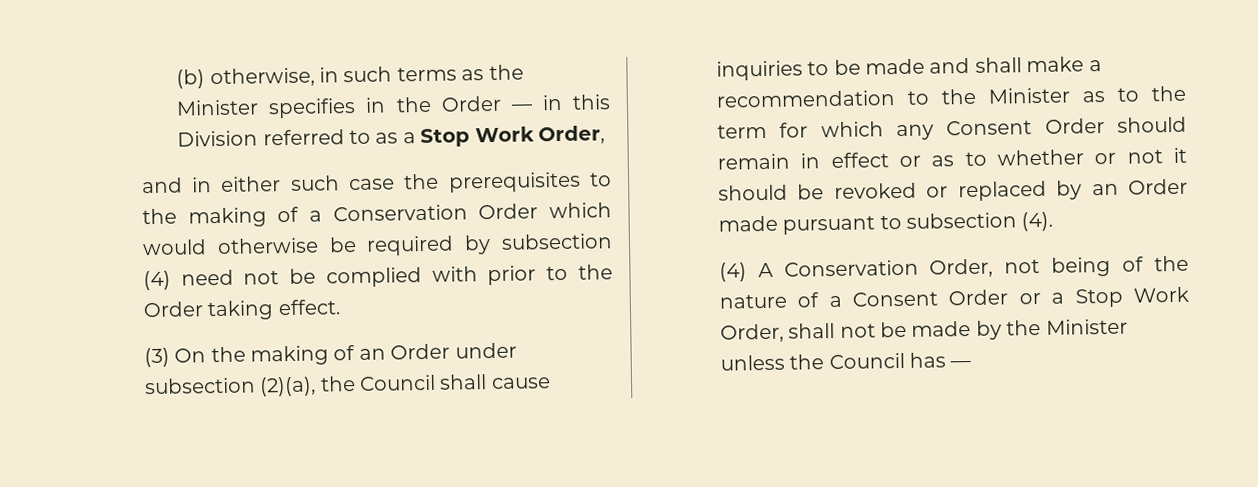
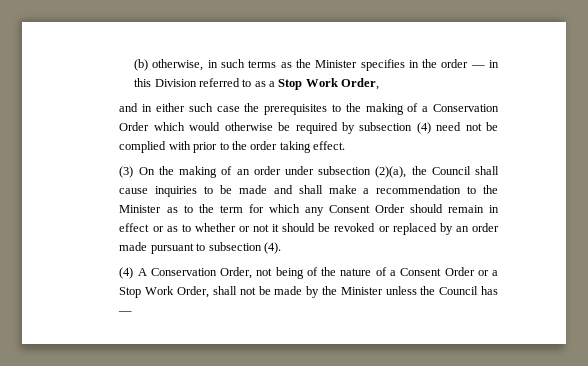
- (b) otherwise, in such terms as the Minister specifies in the Order — in this Division referred to as a Stop Work Order,
+ (b) otherwise, in such terms as the Minister specifies in the order — in this Division referred to as a Stop Work Order,
- and in either such case the prerequisites to the making of a Conservation Order which would otherwise be required by subsection (4) need not be complied with prior to the Order taking effect.
+ and in either such case the prerequisites to the making of a Conservation Order which would otherwise be required by subsection (4) need not be complied with prior to the order taking effect.
- (3) On the making of an Order under subsection (2)(a), the Council shall cause inquiries to be made and shall make a recommendation to the Minister as to the term for which any Consent Order should remain in effect or as to whether or not it should be revoked or replaced by an Order made pursuant to subsection (4).
+ (3) On the making of an order under subsection (2)(a), the Council shall cause inquiries to be made and shall make a recommendation to the Minister as to the term for which any Consent Order should remain in effect or as to whether or not it should be revoked or replaced by an order made pursuant to subsection (4).

